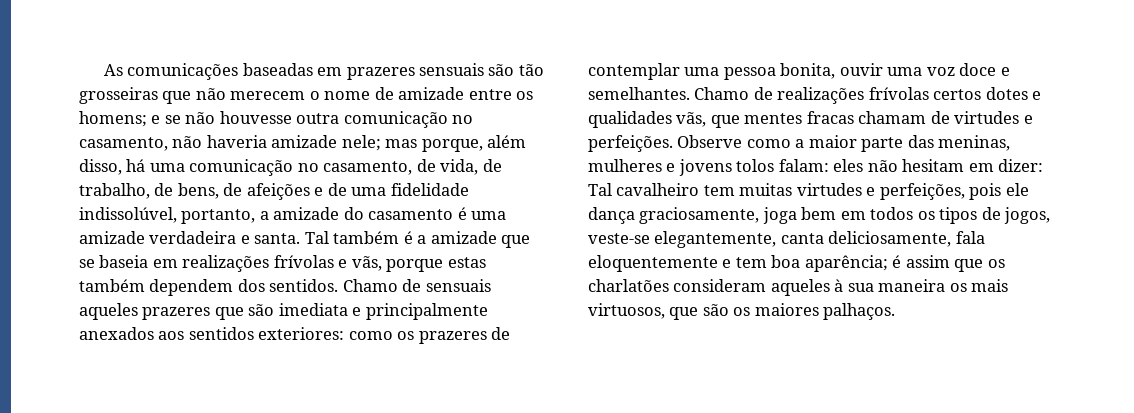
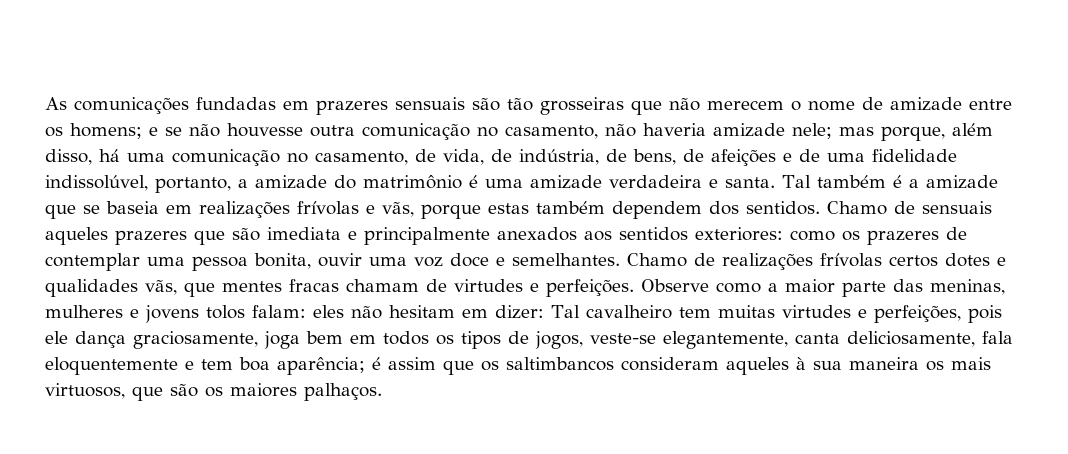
- As comunicações baseadas em prazeres sensuais são tão grosseiras que não merecem o nome de amizade entre os homens;
+ As comunicações fundadas em prazeres sensuais são tão grosseiras que não merecem o nome de amizade entre os homens;
- mas porque, além disso, há uma comunicação no casamento, de vida, de trabalho, de bens, de afeições e de uma fidelidade indissolúvel, portanto, a amizade do casamento é uma amizade verdadeira e santa.
+ mas porque, além disso, há uma comunicação no casamento, de vida, de indústria, de bens, de afeições e de uma fidelidade indissolúvel, portanto, a amizade do matrimônio é uma amizade verdadeira e santa.
- é assim que os charlatões consideram aqueles à sua maneira os mais virtuosos, que são os maiores palhaços.
+ é assim que os saltimbancos consideram aqueles à sua maneira os mais virtuosos, que são os maiores palhaços.

